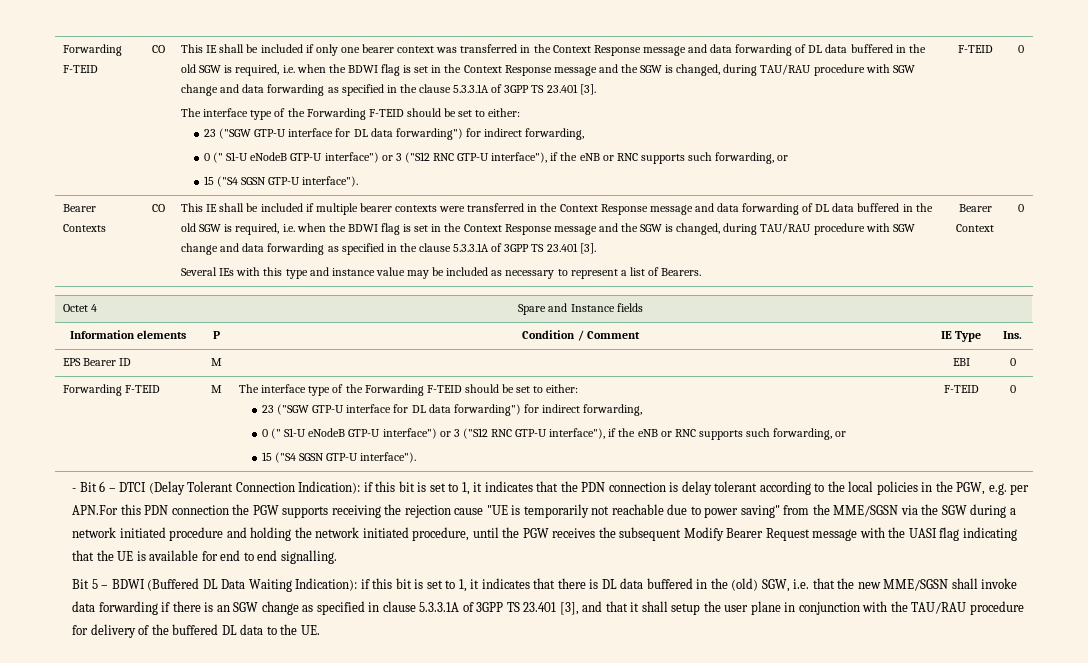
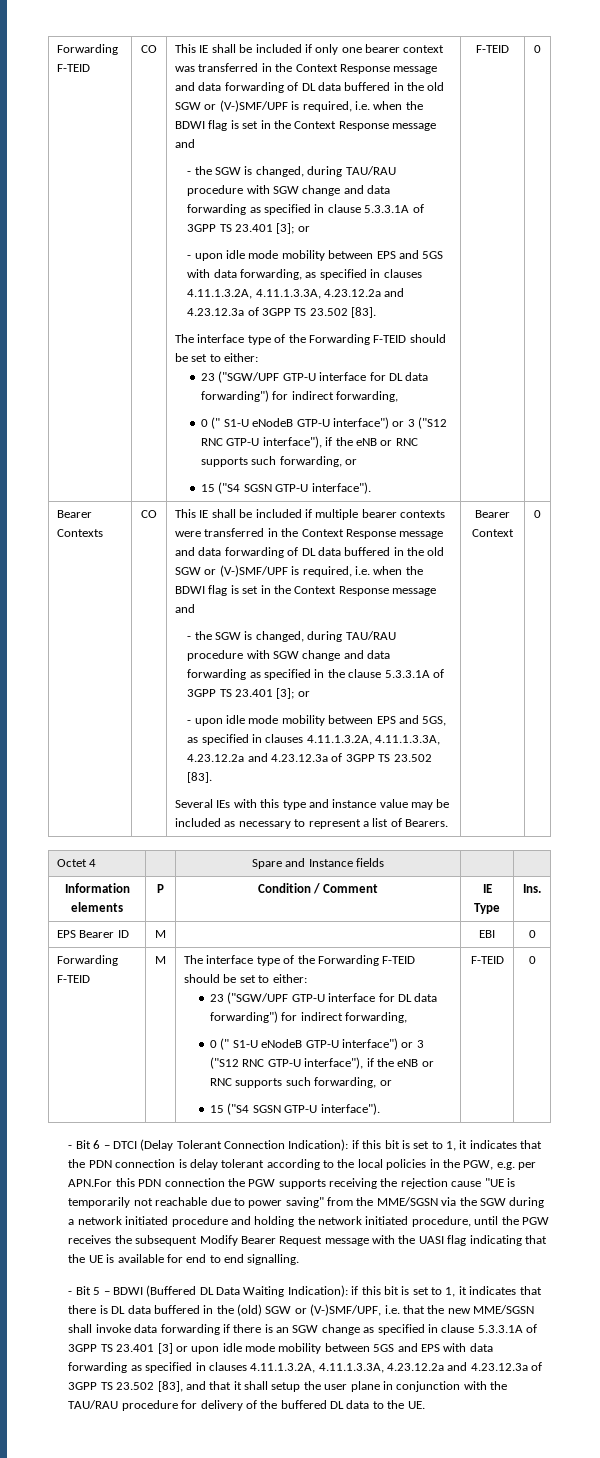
- This IE shall be included if only one bearer context was transferred in the Context Response message and data forwarding of DL data buffered in the old SGW is required, i.e. when the BDWI flag is set in the Context Response message and the SGW is changed, during TAU/RAU procedure with SGW change and data forwarding as specified in the clause 5.3.3.1A of 3GPP TS 23.401 [3].
+ This IE shall be included if only one bearer context was transferred in the Context Response message and data forwarding of DL data buffered in the old SGW or (V-)SMF/UPF is required, i.e. when the BDWI flag is set in the Context Response message and
+ - the SGW is changed, during TAU/RAU procedure with SGW change and data forwarding as specified in clause 5.3.3.1A of 3GPP TS 23.401 [3]; or
+ - upon idle mode mobility between EPS and 5GS with data forwarding, as specified in clauses 4.11.1.3.2A, 4.11.1.3.3A, 4.23.12.2a and 4.23.12.3a of 3GPP TS 23.502 [83].
  The interface type of the Forwarding F-TEID should be set to either:
- 23 ("SGW GTP-U interface for DL data forwarding") for indirect forwarding,
+ 23 ("SGW/UPF GTP-U interface for DL data forwarding") for indirect forwarding,
- This IE shall be included if multiple bearer contexts were transferred in the Context Response message and data forwarding of DL data buffered in the old SGW is required, i.e. when the BDWI flag is set in the Context Response message and the SGW is changed, during TAU/RAU procedure with SGW change and data forwarding as specified in the clause 5.3.3.1A of 3GPP TS 23.401 [3].
+ This IE shall be included if multiple bearer contexts were transferred in the Context Response message and data forwarding of DL data buffered in the old SGW or (V-)SMF/UPF is required, i.e. when the BDWI flag is set in the Context Response message and
+ - the SGW is changed, during TAU/RAU procedure with SGW change and data forwarding as specified in the clause 5.3.3.1A of 3GPP TS 23.401 [3]; or
+ - upon idle mode mobility between EPS and 5GS, as specified in clauses 4.11.1.3.2A, 4.11.1.3.3A, 4.23.12.2a and 4.23.12.3a of 3GPP TS 23.502 [83].
  M | The interface type of the Forwarding F-TEID should be set to either:
- 23 ("SGW GTP-U interface for DL data forwarding") for indirect forwarding,
+ 23 ("SGW/UPF GTP-U interface for DL data forwarding") for indirect forwarding,
- Bit 5 – BDWI (Buffered DL Data Waiting Indication):
+ - Bit 5 – BDWI (Buffered DL Data Waiting Indication):
- if this bit is set to 1, it indicates that there is DL data buffered in the (old) SGW, i.e. that the new MME/SGSN shall invoke data forwarding if there is an SGW change as specified in clause 5.3.3.1A of 3GPP TS 23.401 [3], and that it shall setup the user plane in conjunction with the TAU/RAU procedure for delivery of the buffered DL data to the UE.
+ if this bit is set to 1, it indicates that there is DL data buffered in the (old) SGW or (V-)SMF/UPF, i.e. that the new MME/SGSN shall invoke data forwarding if there is an SGW change as specified in clause 5.3.3.1A of 3GPP TS 23.401 [3] or upon idle mode mobility between 5GS and EPS with data forwarding as specified in clauses 4.11.1.3.2A, 4.11.1.3.3A, 4.23.12.2a and 4.23.12.3a of 3GPP TS 23.502 [83], and that it shall setup the user plane in conjunction with the TAU/RAU procedure for delivery of the buffered DL data to the UE.

